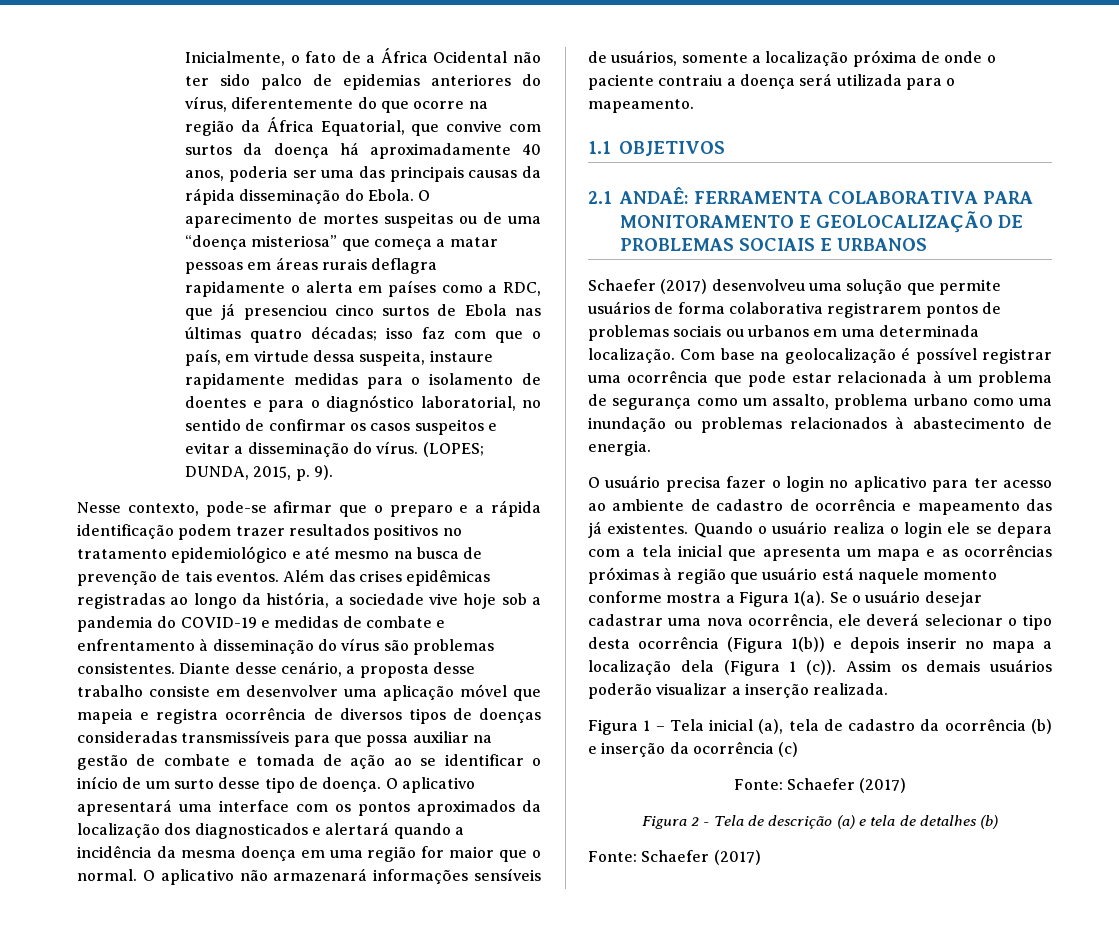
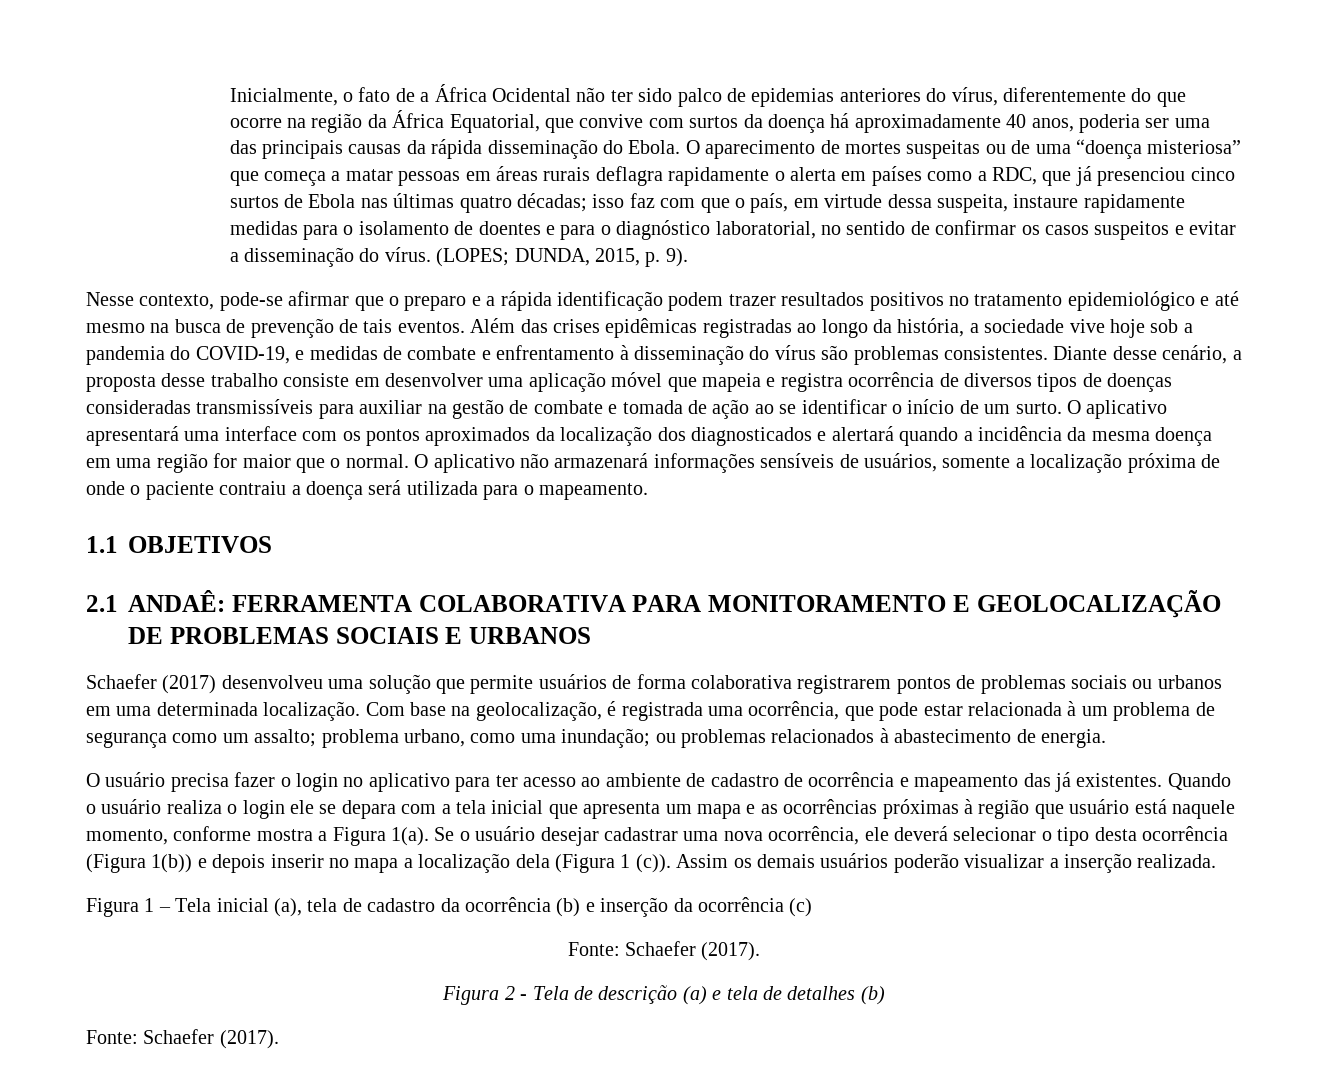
- Além das crises epidêmicas registradas ao longo da história, a sociedade vive hoje sob a pandemia do COVID-19 e medidas de combate e enfrentamento à disseminação do vírus são problemas consistentes.
+ Além das crises epidêmicas registradas ao longo da história, a sociedade vive hoje sob a pandemia do COVID-19, e medidas de combate e enfrentamento à disseminação do vírus são problemas consistentes.
- Diante desse cenário, a proposta desse trabalho consiste em desenvolver uma aplicação móvel que mapeia e registra ocorrência de diversos tipos de doenças consideradas transmissíveis para que possa auxiliar na gestão de combate e tomada de ação ao se identificar o início de um surto desse tipo de doença.
+ Diante desse cenário, a proposta desse trabalho consiste em desenvolver uma aplicação móvel que mapeia e registra ocorrência de diversos tipos de doenças consideradas transmissíveis para auxiliar na gestão de combate e tomada de ação ao se identificar o início de um surto.
- Com base na geolocalização é possível registrar uma ocorrência que pode estar relacionada à um problema de segurança como um assalto, problema urbano como uma inundação ou problemas relacionados à abastecimento de energia.
+ Com base na geolocalização, é registrada uma ocorrência, que pode estar relacionada à um problema de segurança como um assalto; problema urbano, como uma inundação; ou problemas relacionados à abastecimento de energia.
- Quando o usuário realiza o login ele se depara com a tela inicial que apresenta um mapa e as ocorrências próximas à região que usuário está naquele momento conforme mostra a Figura 1(a).
+ Quando o usuário realiza o login ele se depara com a tela inicial que apresenta um mapa e as ocorrências próximas à região que usuário está naquele momento, conforme mostra a Figura 1(a).
  Figura 1 – Tela inicial (a), tela de cadastro da ocorrência (b) e inserção da ocorrência (c)
- Fonte: Schaefer (2017)
+ Fonte: Schaefer (2017).
  Figura 2 - Tela de descrição (a) e tela de detalhes (b)
- Fonte: Schaefer (2017)
+ Fonte: Schaefer (2017).

